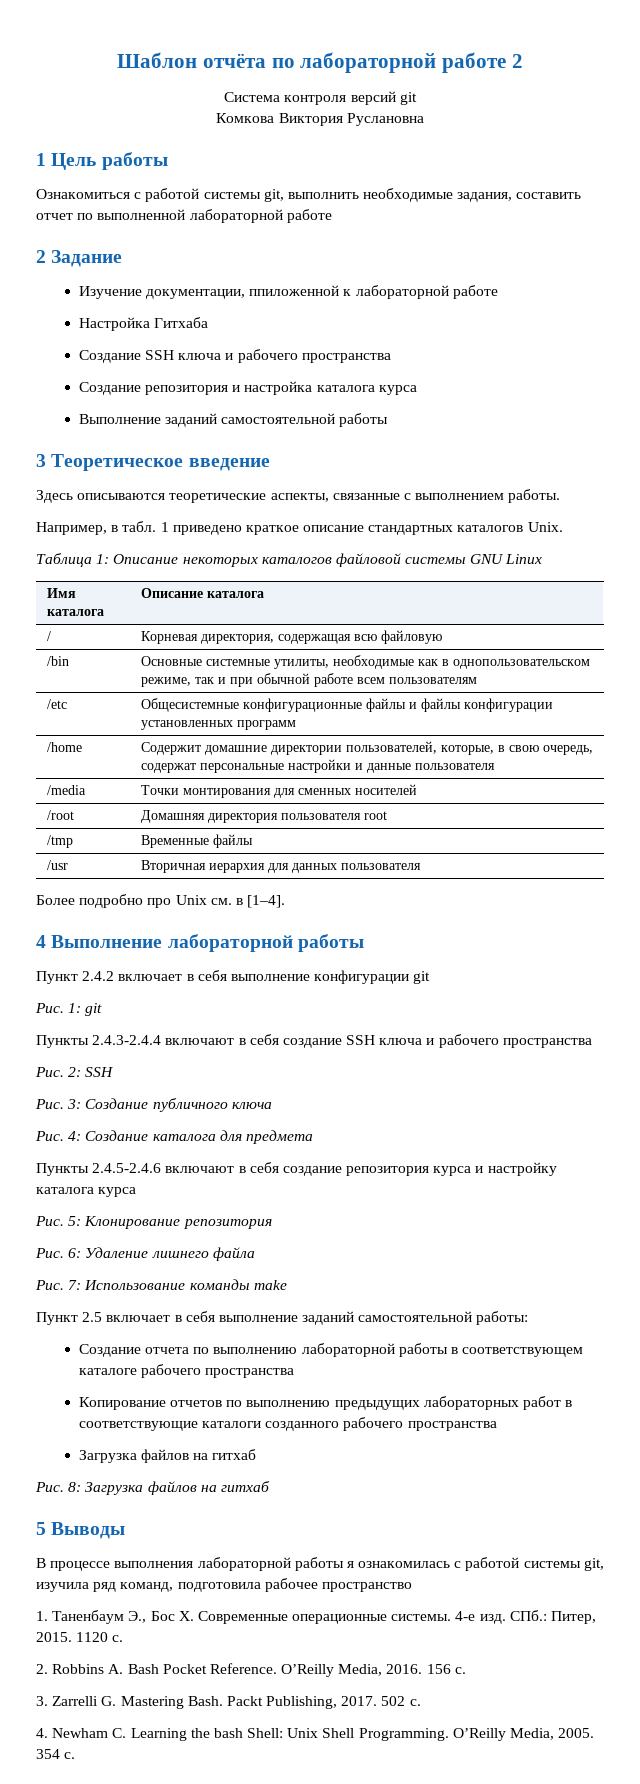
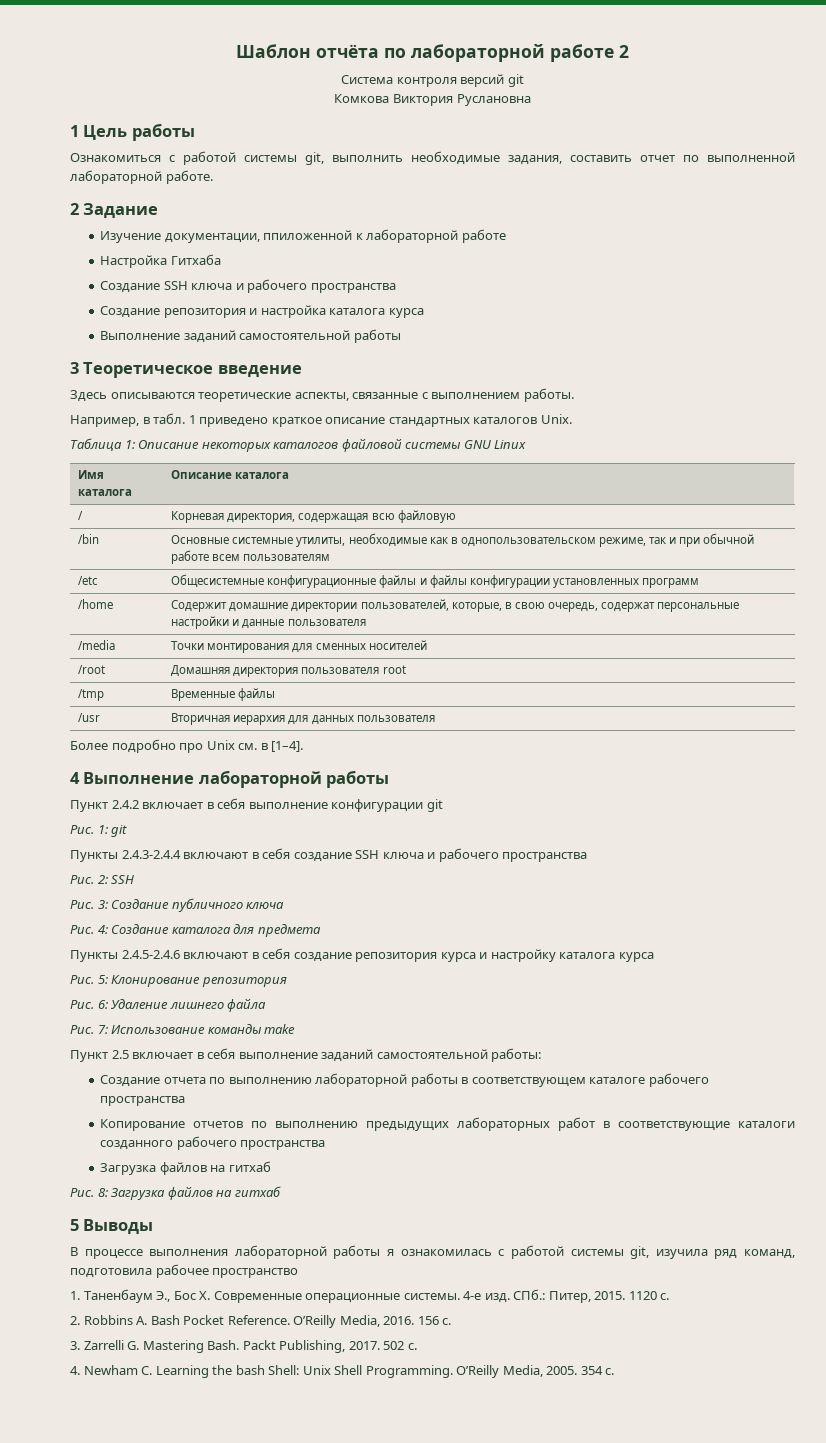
- Ознакомиться с работой системы git, выполнить необходимые задания, составить отчет по выполненной лабораторной работе
+ Ознакомиться с работой системы git, выполнить необходимые задания, составить отчет по выполненной лабораторной работе.

